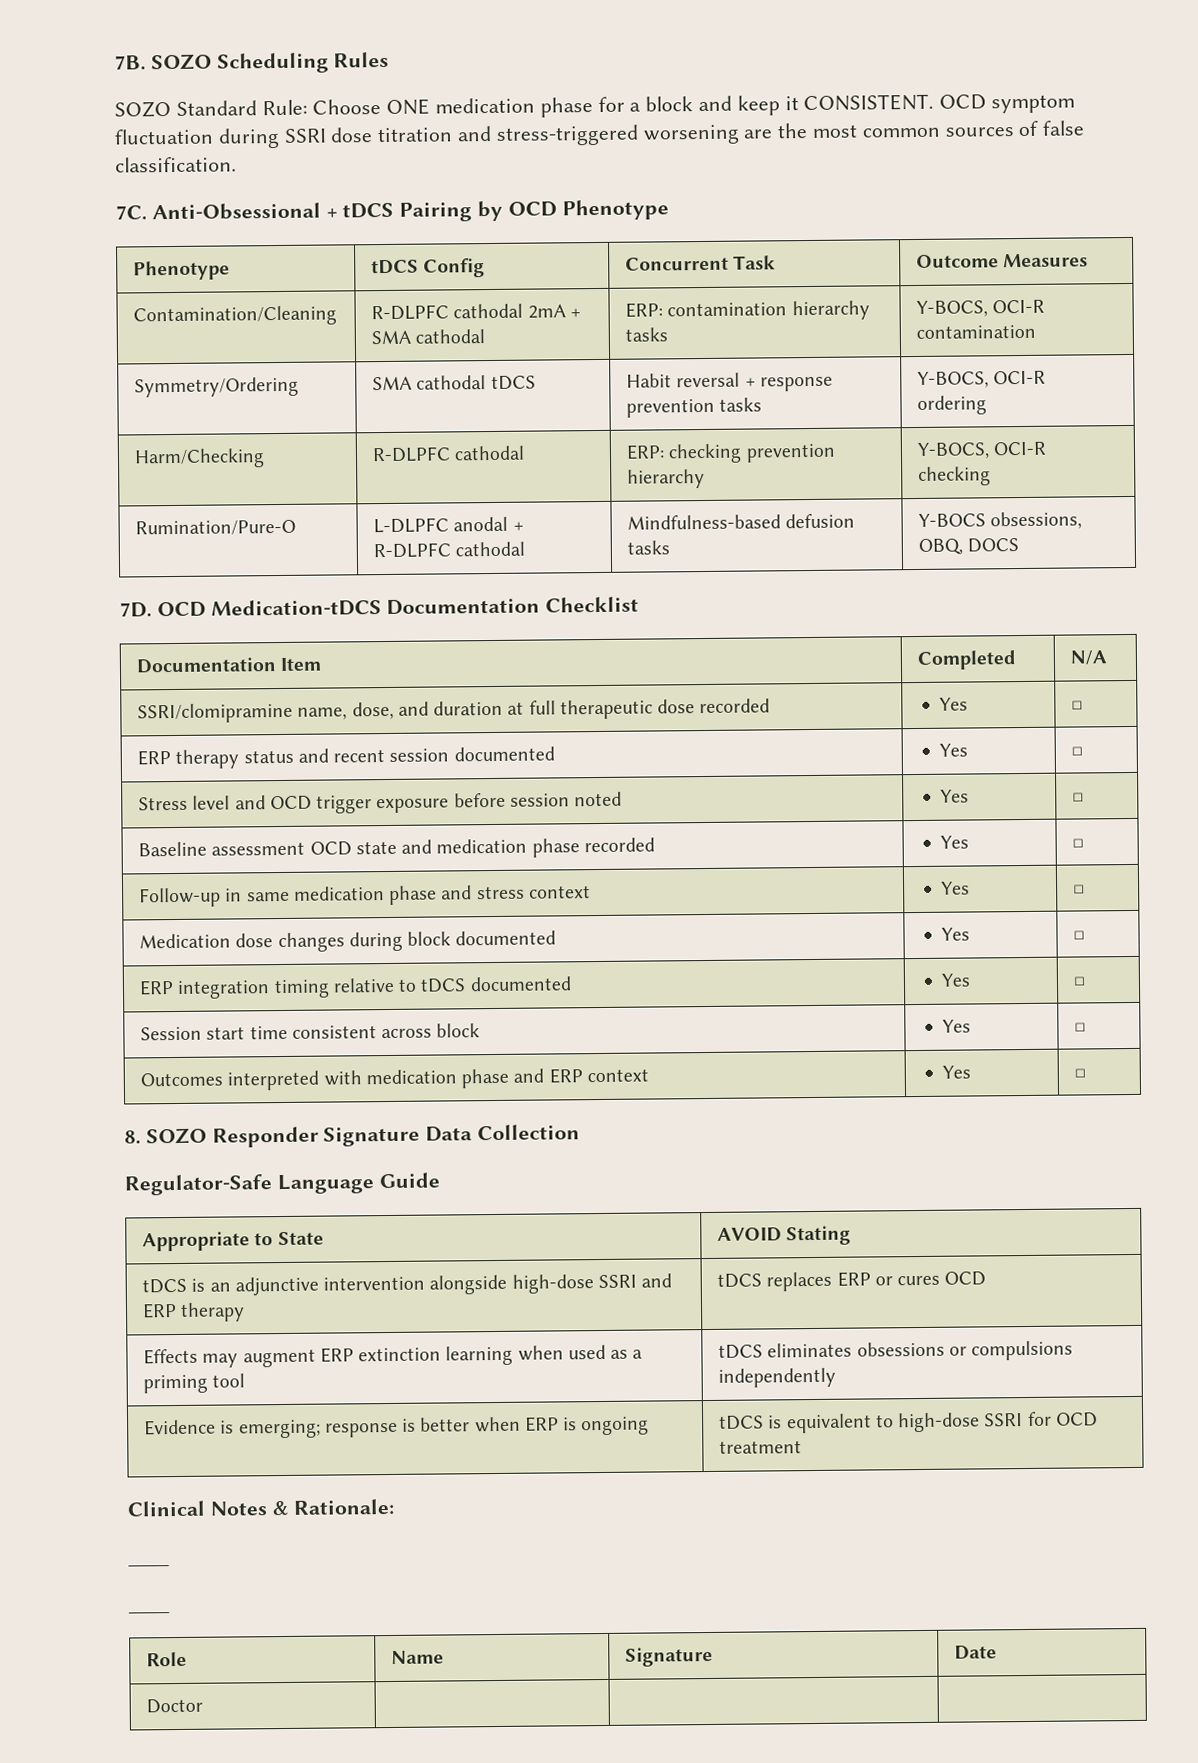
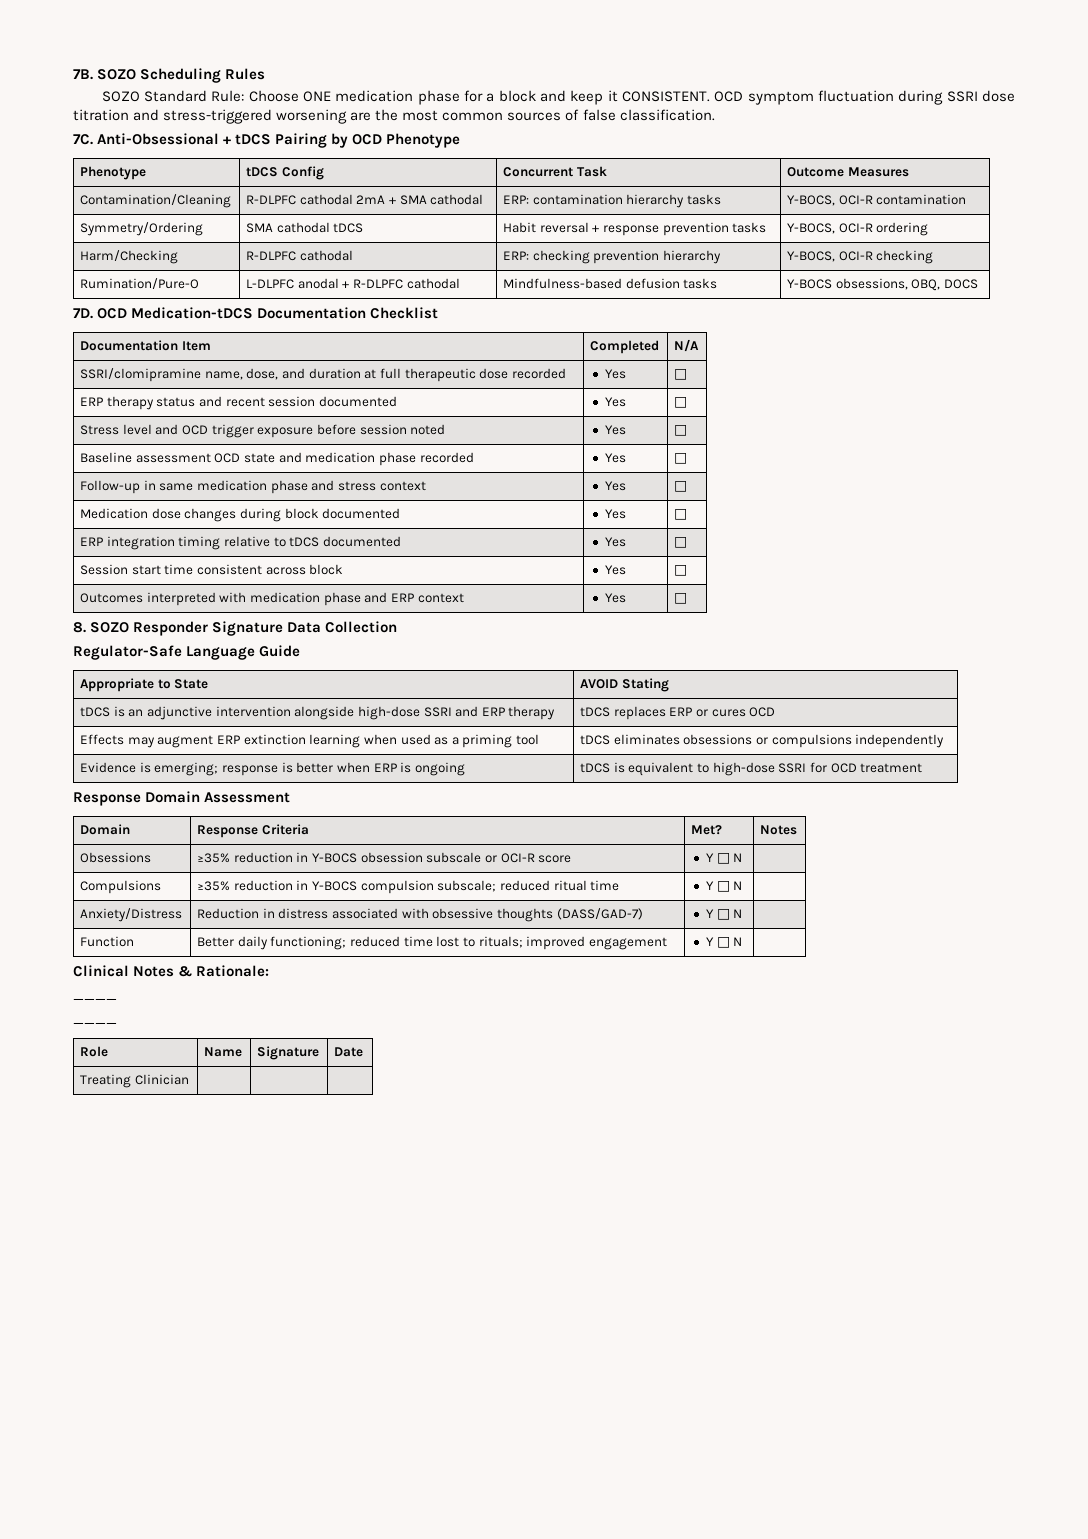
+ Response Domain Assessment
+ Domain | Response Criteria | Met? | Notes
+ Obsessions | ≥35% reduction in Y-BOCS obsession subscale or OCI-R score | Y □ N |
+ Compulsions | ≥35% reduction in Y-BOCS compulsion subscale; reduced ritual time | Y □ N |
+ Anxiety/Distress | Reduction in distress associated with obsessive thoughts (DASS/GAD-7) | Y □ N |
+ Function | Better daily functioning; reduced time lost to rituals; improved engagement | Y □ N |
- Doctor | | |
+ Treating Clinician | | |

